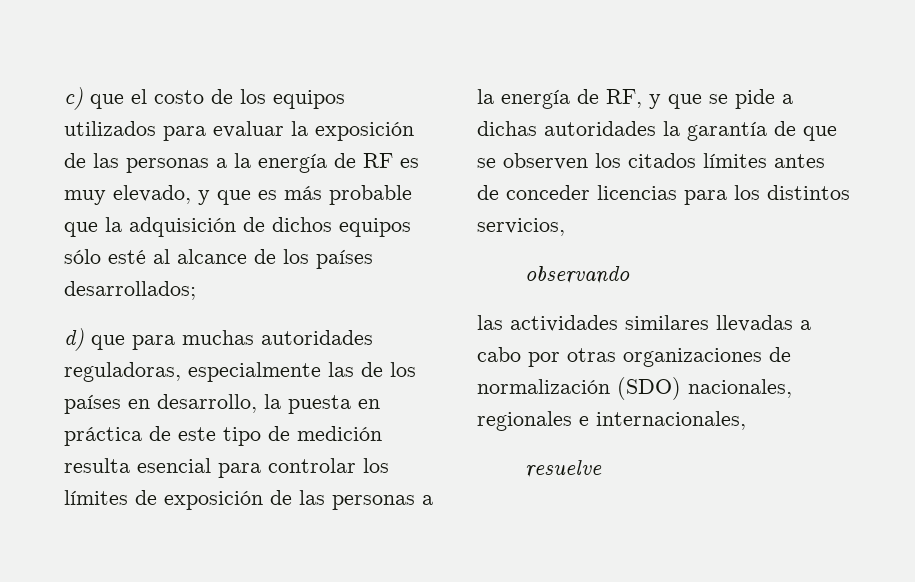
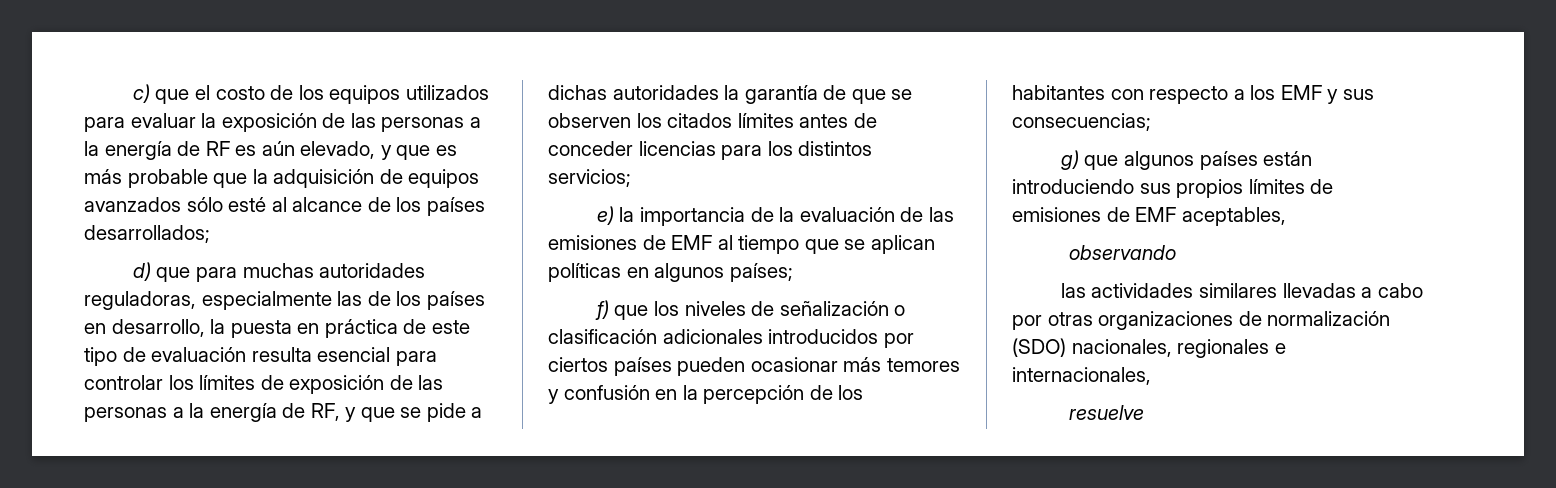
- c) que el costo de los equipos utilizados para evaluar la exposición de las personas a la energía de RF es muy elevado, y que es más probable que la adquisición de dichos equipos sólo esté al alcance de los países desarrollados;
+ c) que el costo de los equipos utilizados para evaluar la exposición de las personas a la energía de RF es aún elevado, y que es más probable que la adquisición de equipos avanzados sólo esté al alcance de los países desarrollados;
- d) que para muchas autoridades reguladoras, especialmente las de los países en desarrollo, la puesta en práctica de este tipo de medición resulta esencial para controlar los límites de exposición de las personas a la energía de RF, y que se pide a dichas autoridades la garantía de que se observen los citados límites antes de conceder licencias para los distintos servicios,
+ d) que para muchas autoridades reguladoras, especialmente las de los países en desarrollo, la puesta en práctica de este tipo de evaluación resulta esencial para controlar los límites de exposición de las personas a la energía de RF, y que se pide a dichas autoridades la garantía de que se observen los citados límites antes de conceder licencias para los distintos servicios;
+ e) la importancia de la evaluación de las emisiones de EMF al tiempo que se aplican políticas en algunos países;
+ f) que los niveles de señalización o clasificación adicionales introducidos por ciertos países pueden ocasionar más temores y confusión en la percepción de los habitantes con respecto a los EMF y sus consecuencias;
+ g) que algunos países están introduciendo sus propios límites de emisiones de EMF aceptables,

